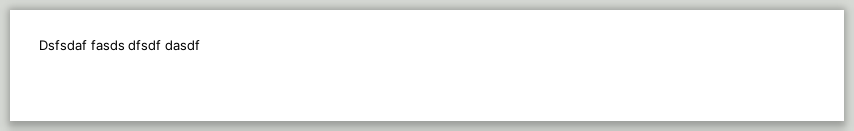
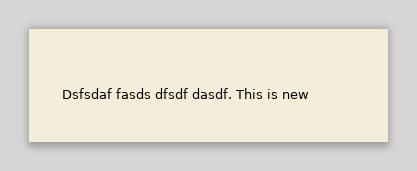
- Dsfsdaf fasds dfsdf dasdf
+ Dsfsdaf fasds dfsdf dasdf. This is new

